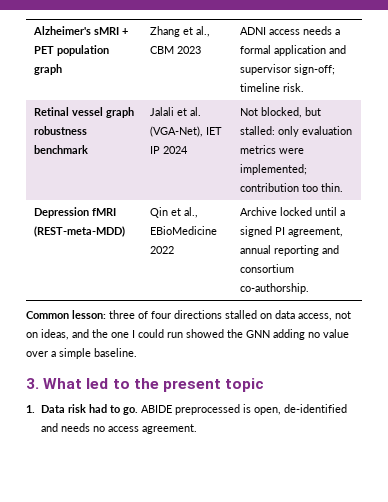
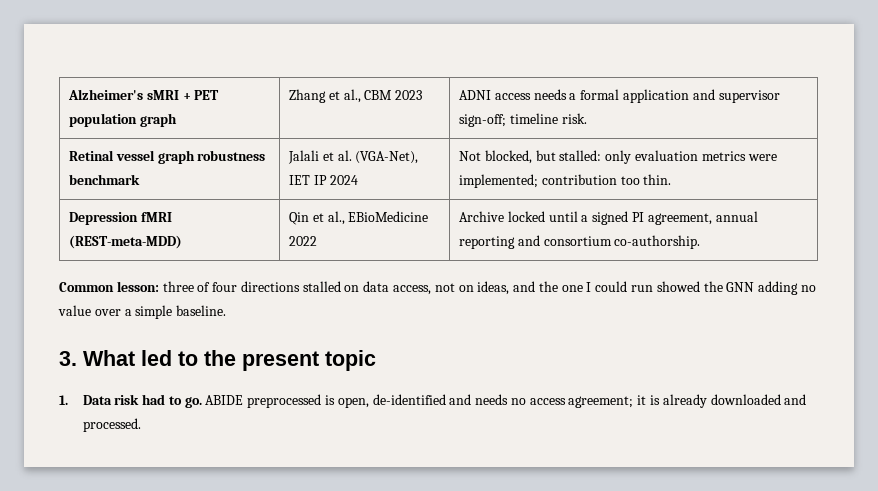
- ABIDE preprocessed is open, de-identified and needs no access agreement.
+ ABIDE preprocessed is open, de-identified and needs no access agreement; it is already downloaded and processed.

